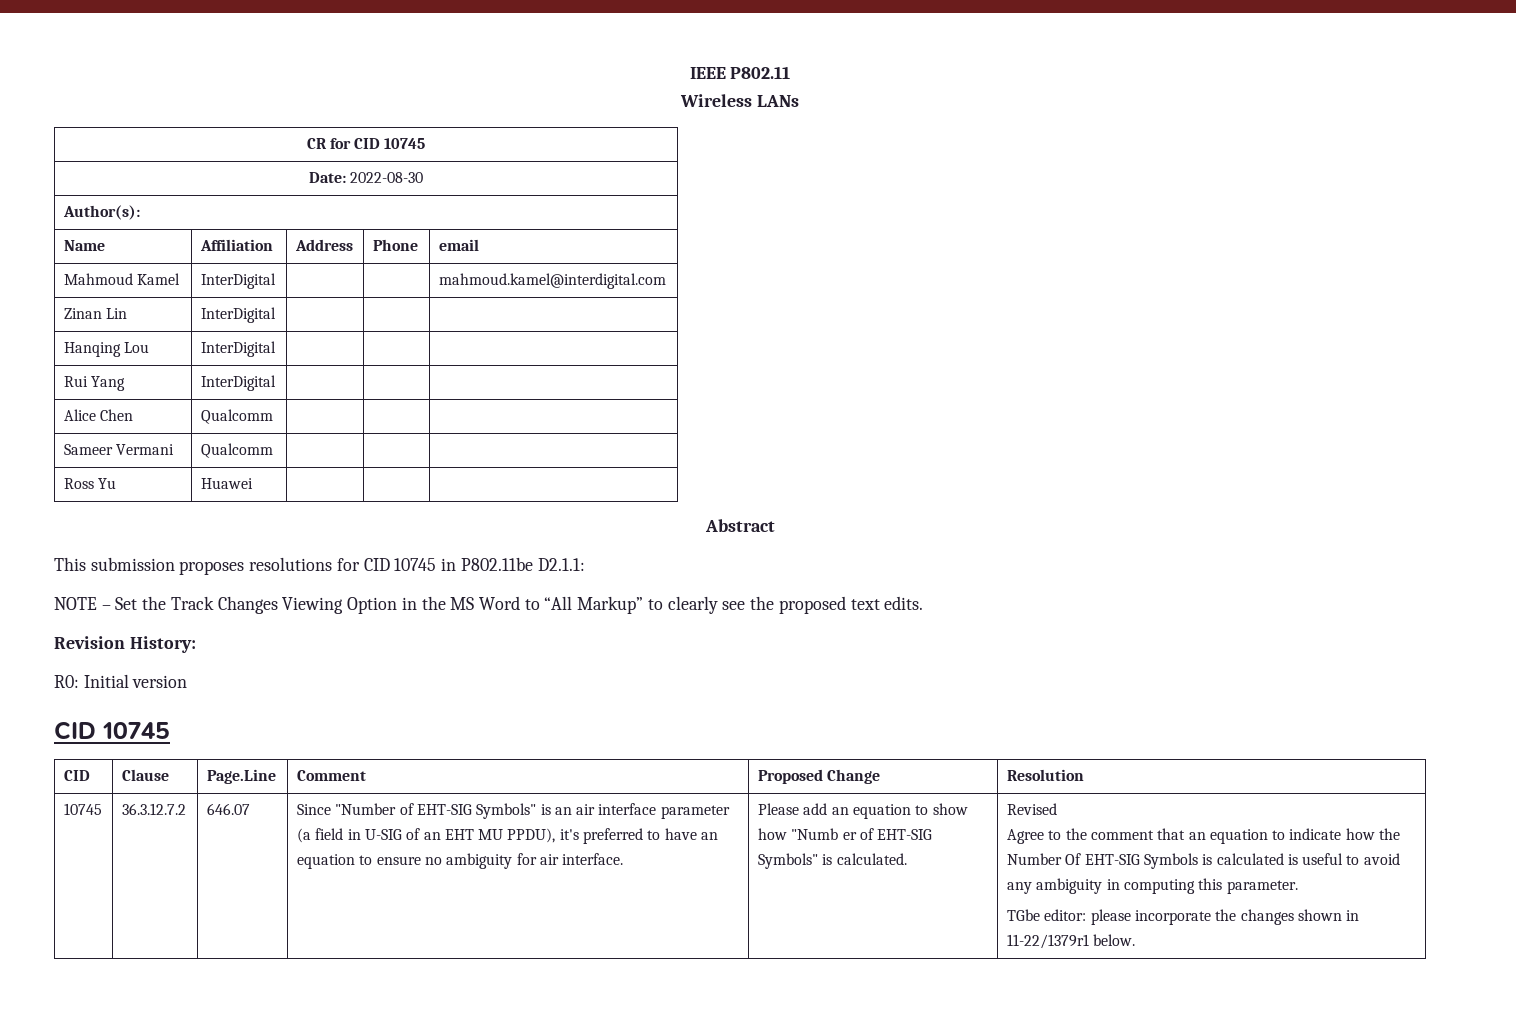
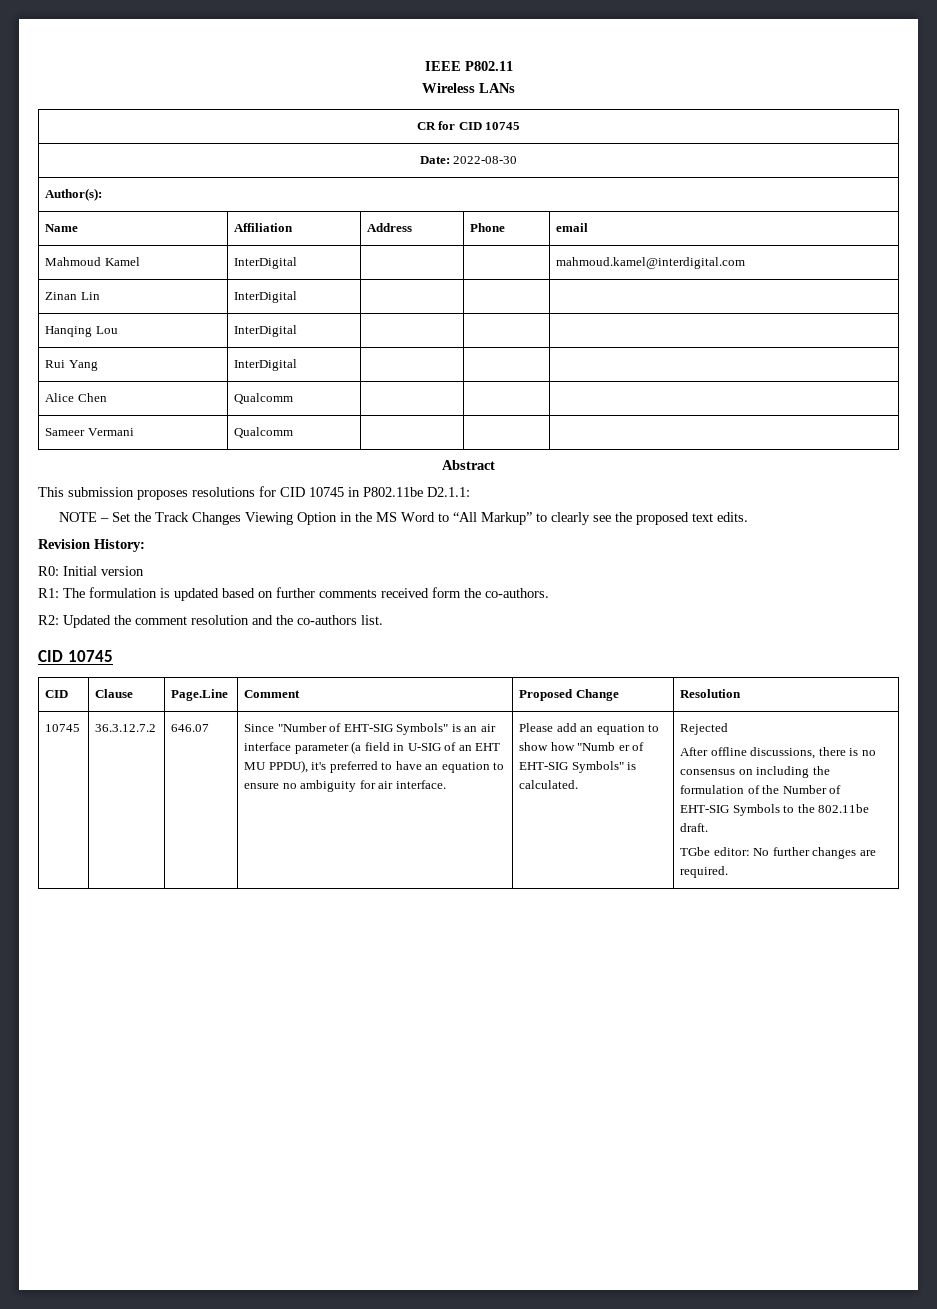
- Ross Yu | Huawei | | |
+ R1: The formulation is updated based on further comments received form the co-authors.
+ R2: Updated the comment resolution and the co-authors list.
- Revised
- Agree to the comment that an equation to indicate how the Number Of EHT-SIG Symbols is calculated is useful to avoid any ambiguity in computing this parameter.
- TGbe editor: please incorporate the changes shown in 11-22/1379r1 below.
+ Rejected
+ After offline discussions, there is no consensus on including the formulation of the Number of EHT-SIG Symbols to the 802.11be draft.
+ TGbe editor: No further changes are required.

